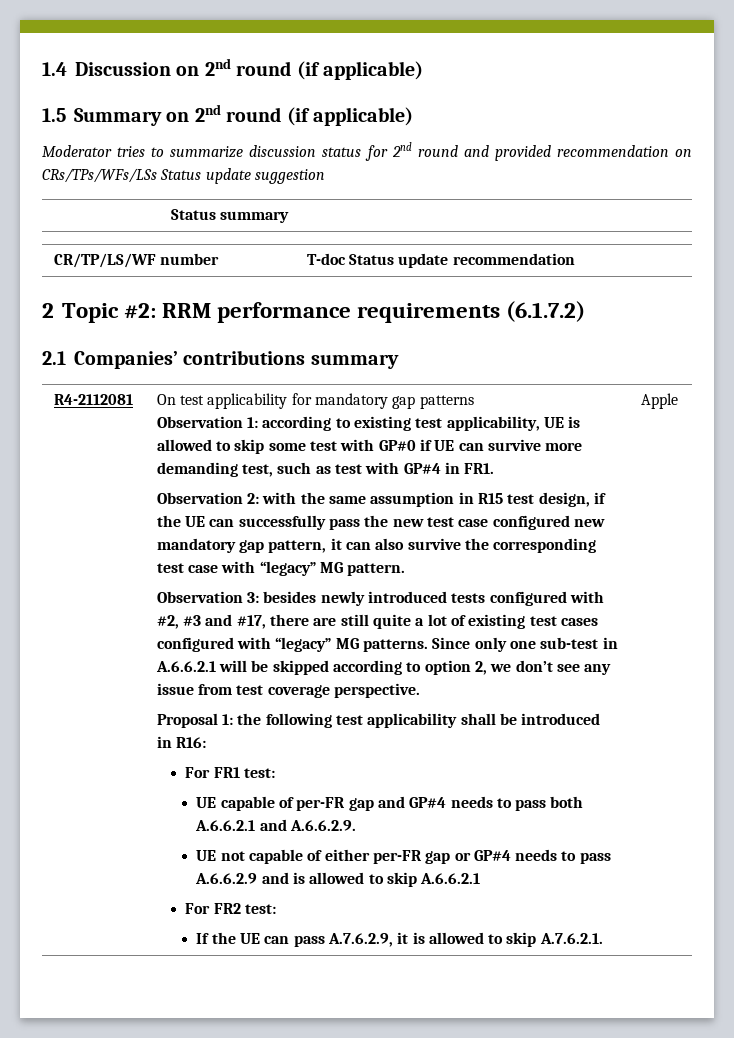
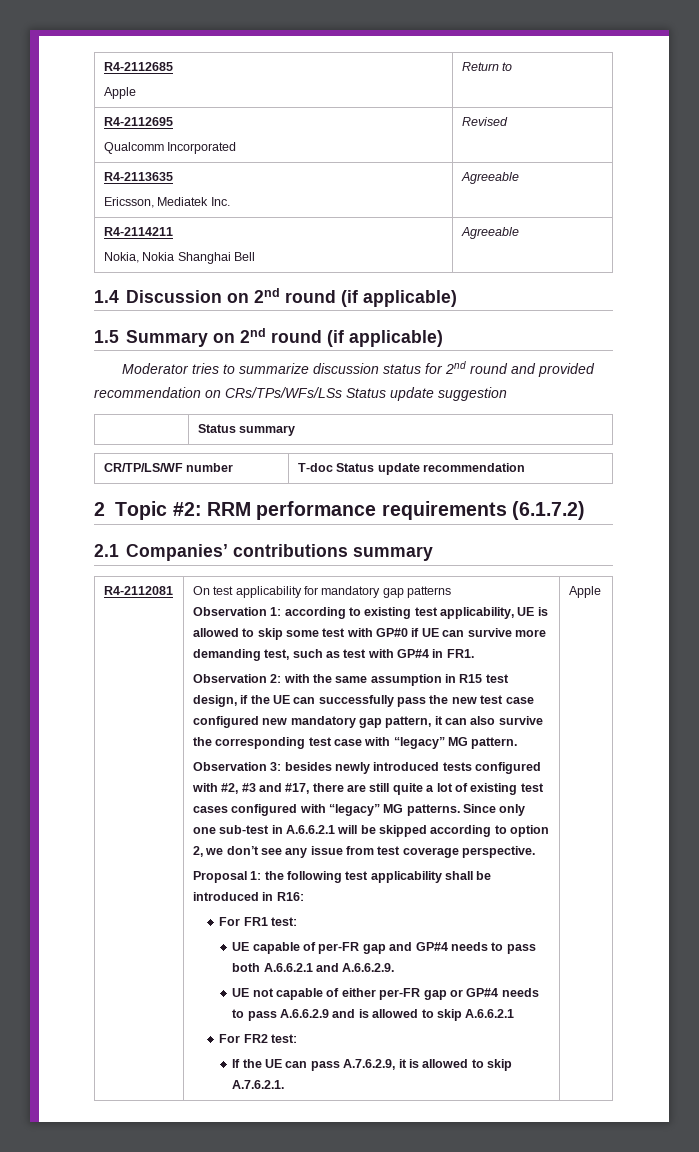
+ R4-2112685
+ Apple | Return to
+ R4-2112695
+ Qualcomm Incorporated | Revised
+ R4-2113635
+ Ericsson, Mediatek Inc. | Agreeable
+ R4-2114211
+ Nokia, Nokia Shanghai Bell | Agreeable

